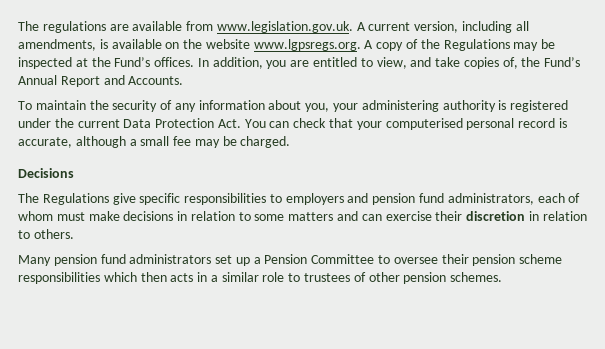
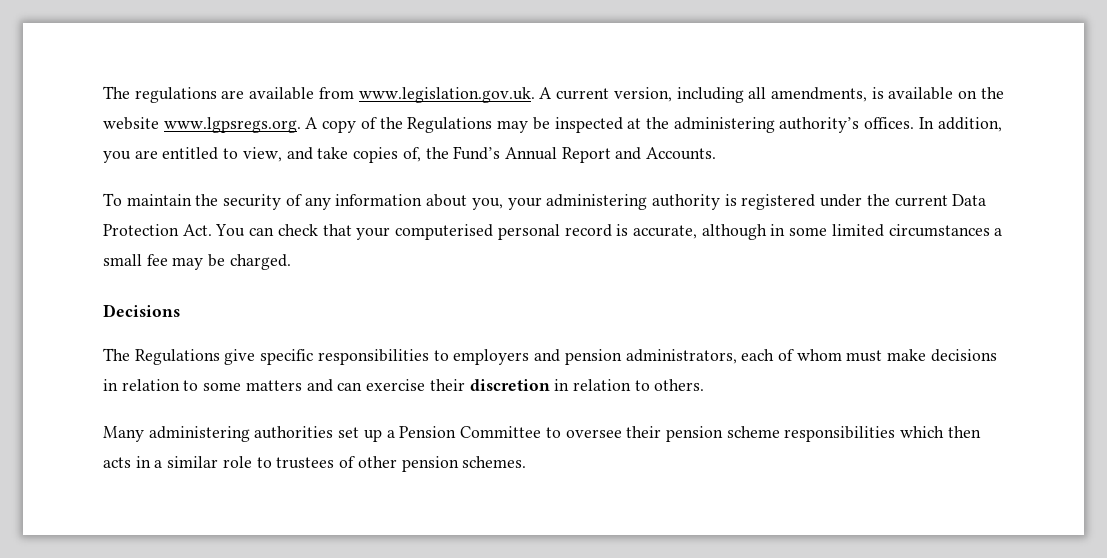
- The regulations are available from www.legislation.gov.uk. A current version, including all amendments, is available on the website www.lgpsregs.org. A copy of the Regulations may be inspected at the Fund’s offices.
+ The regulations are available from www.legislation.gov.uk. A current version, including all amendments, is available on the website www.lgpsregs.org. A copy of the Regulations may be inspected at the administering authority’s offices.
- To maintain the security of any information about you, your administering authority is registered under the current Data Protection Act. You can check that your computerised personal record is accurate, although a small fee may be charged.
+ To maintain the security of any information about you, your administering authority is registered under the current Data Protection Act. You can check that your computerised personal record is accurate, although in some limited circumstances a small fee may be charged.
- The Regulations give specific responsibilities to employers and pension fund administrators, each of whom must make decisions in relation to some matters and can exercise their discretion in relation to others.
+ The Regulations give specific responsibilities to employers and pension administrators, each of whom must make decisions in relation to some matters and can exercise their discretion in relation to others.
- Many pension fund administrators set up a Pension Committee to oversee their pension scheme responsibilities which then acts in a similar role to trustees of other pension schemes.
+ Many administering authorities set up a Pension Committee to oversee their pension scheme responsibilities which then acts in a similar role to trustees of other pension schemes.

